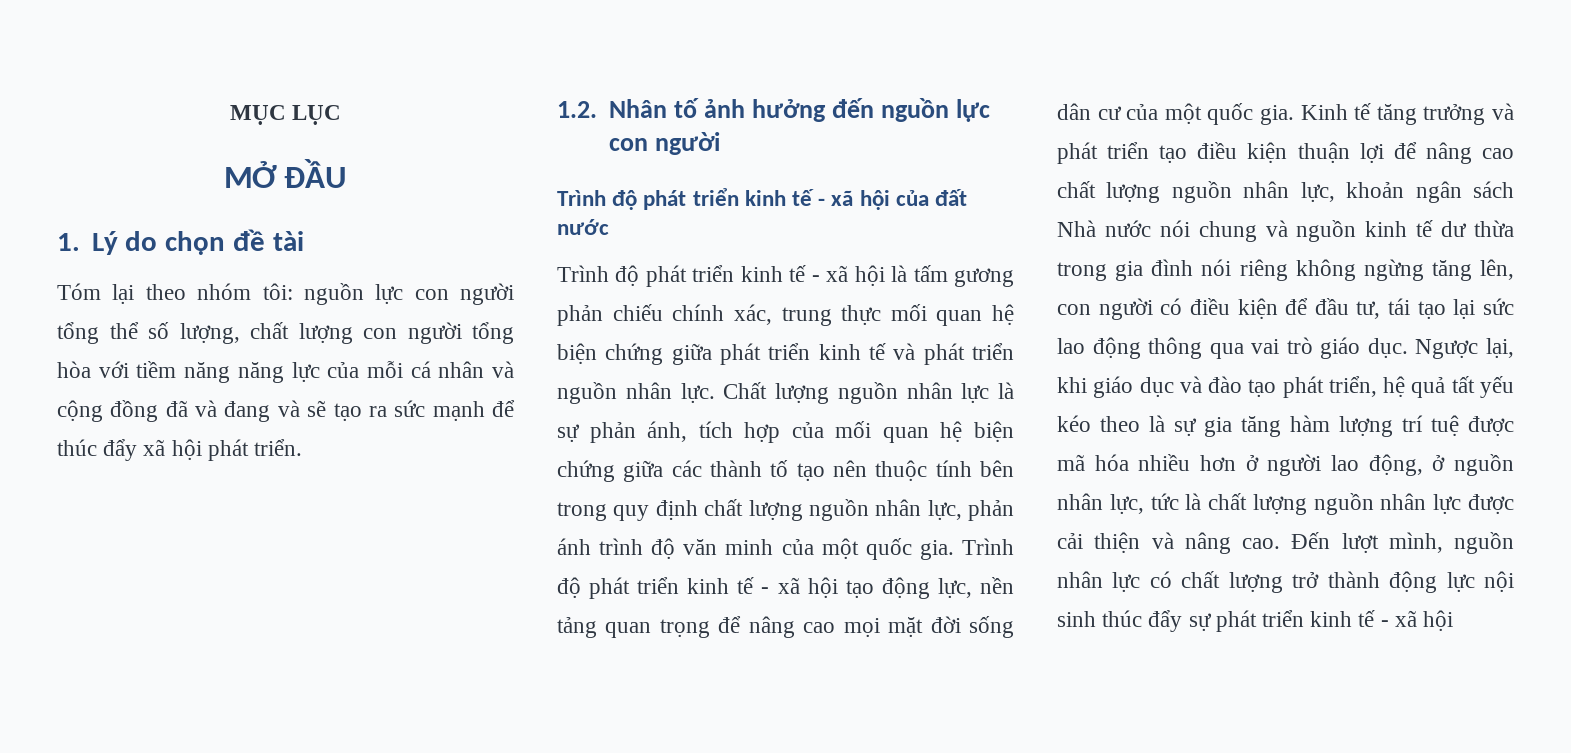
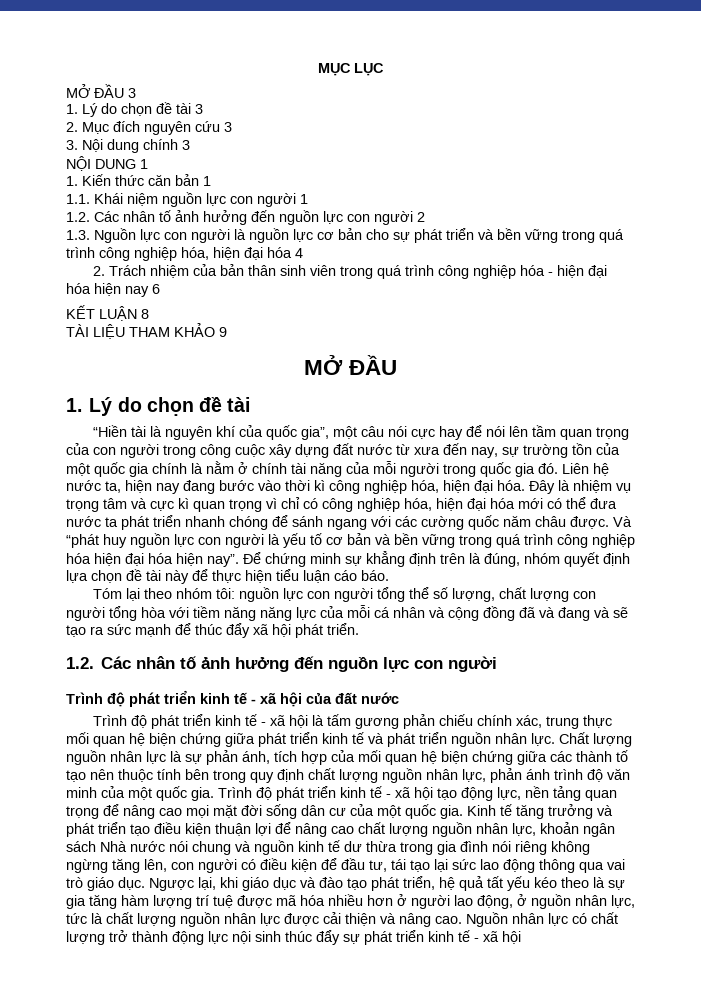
+ MỞ ĐẦU 3
+ 1. Lý do chọn đề tài 3
+ 2. Mục đích nguyên cứu 3
+ 3. Nội dung chính 3
+ NỘI DUNG 1
+ 1. Kiến thức căn bản 1
+ 1.1. Khái niệm nguồn lực con người 1
+ 1.2. Các nhân tố ảnh hưởng đến nguồn lực con người 2
+ 1.3. Nguồn lực con người là nguồn lực cơ bản cho sự phát triển và bền vững trong quá trình công nghiệp hóa, hiện đại hóa 4
+ 2. Trách nhiệm của bản thân sinh viên trong quá trình công nghiệp hóa - hiện đại hóa hiện nay 6
+ KẾT LUẬN 8
+ TÀI LIỆU THAM KHẢO 9
+ “Hiền tài là nguyên khí của quốc gia”, một câu nói cực hay để nói lên tầm quan trọng của con người trong công cuộc xây dựng đất nước từ xưa đến nay, sự trường tồn của một quốc gia chính là nằm ở chính tài năng của mỗi người trong quốc gia đó. Liên hệ nước ta, hiện nay đang bước vào thời kì công nghiệp hóa, hiện đại hóa. Đây là nhiệm vụ trọng tâm và cực kì quan trọng vì chỉ có công nghiệp hóa, hiện đại hóa mới có thể đưa nước ta phát triển nhanh chóng để sánh ngang với các cường quốc năm châu được. Và “phát huy nguồn lực con người là yếu tố cơ bản và bền vững trong quá trình công nghiệp hóa hiện đại hóa hiện nay”. Để chứng minh sự khẳng định trên là đúng, nhóm quyết định lựa chọn đề tài này để thực hiện tiểu luận cáo báo.
  Tóm lại theo nhóm tôi: nguồn lực con người tổng thể số lượng, chất lượng con người tổng hòa với tiềm năng năng lực của mỗi cá nhân và cộng đồng đã và đang và sẽ tạo ra sức mạnh để thúc đẩy xã hội phát triển.
- 1.2. Nhân tố ảnh hưởng đến nguồn lực con người
+ 1.2. Các nhân tố ảnh hưởng đến nguồn lực con người
- Đến lượt mình, nguồn nhân lực có chất lượng trở thành động lực nội sinh thúc đẩy sự phát triển kinh tế - xã hội
+ Nguồn nhân lực có chất lượng trở thành động lực nội sinh thúc đẩy sự phát triển kinh tế - xã hội

